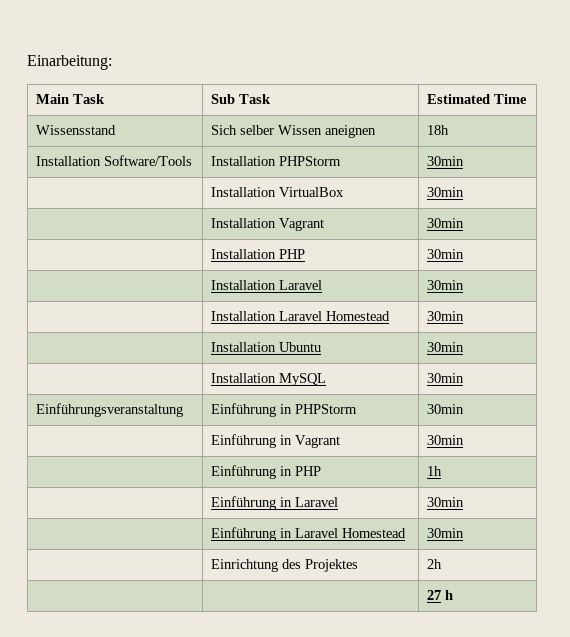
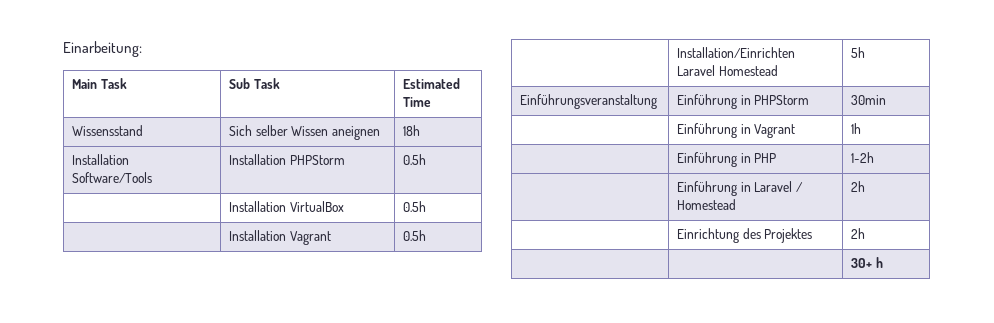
- Installation Software/Tools | Installation PHPStorm | 30min
+ Installation Software/Tools | Installation PHPStorm | 0.5h
- | Installation VirtualBox | 30min
+ | Installation VirtualBox | 0.5h
- | Installation Vagrant | 30min
- | Installation PHP | 30min
- | Installation Laravel | 30min
- | Installation Laravel Homestead | 30min
- | Installation Ubuntu | 30min
- | Installation MySQL | 30min
+ | Installation Vagrant | 0.5h
+ | Installation/Einrichten Laravel Homestead | 5h
- | Einführung in Vagrant | 30min
+ | Einführung in Vagrant | 1h
- | Einführung in PHP | 1h
- | Einführung in Laravel | 30min
- | Einführung in Laravel Homestead | 30min
+ | Einführung in PHP | 1-2h
+ | Einführung in Laravel / Homestead | 2h
- | | 27 h
+ | | 30+ h

